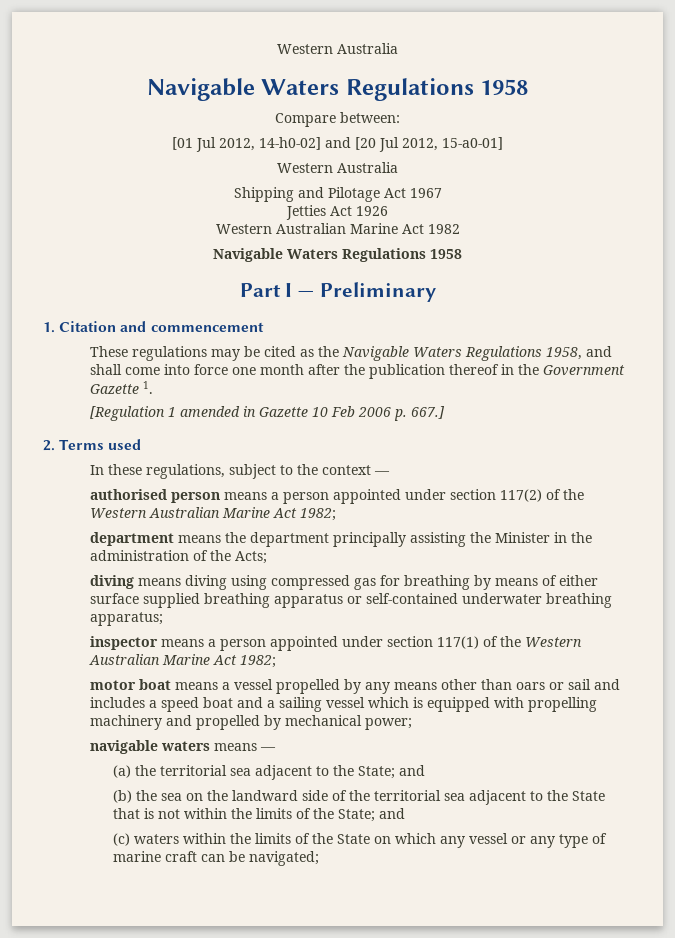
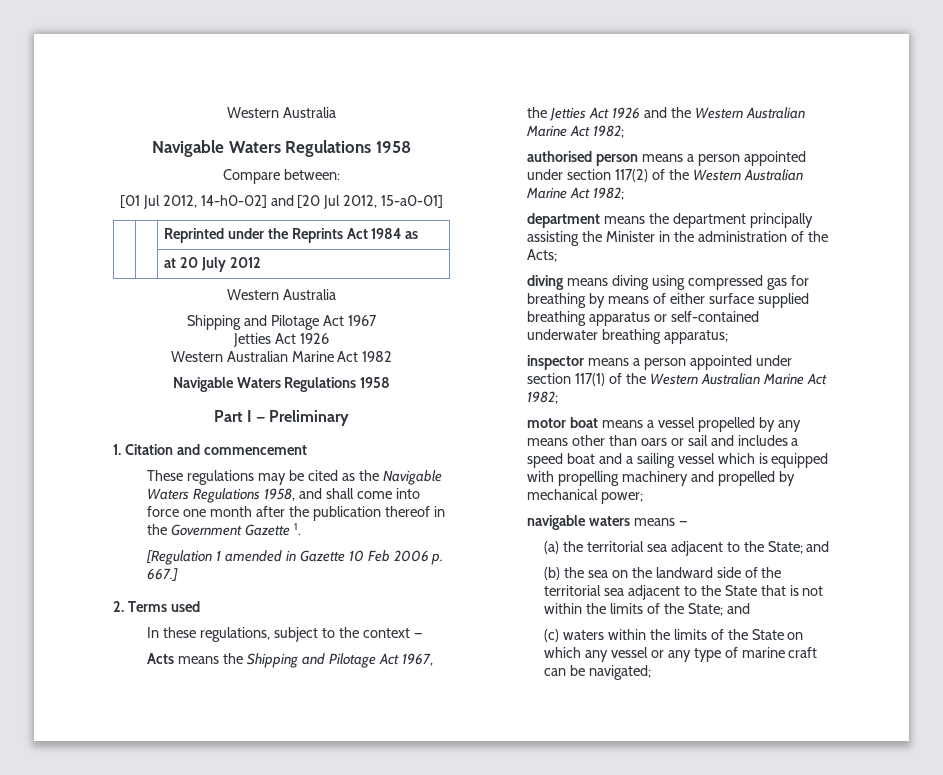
+ | | Reprinted under the Reprints Act 1984 as
+ | | at 20 July 2012
+ Acts means the Shipping and Pilotage Act 1967, the Jetties Act 1926 and the Western Australian Marine Act 1982;

